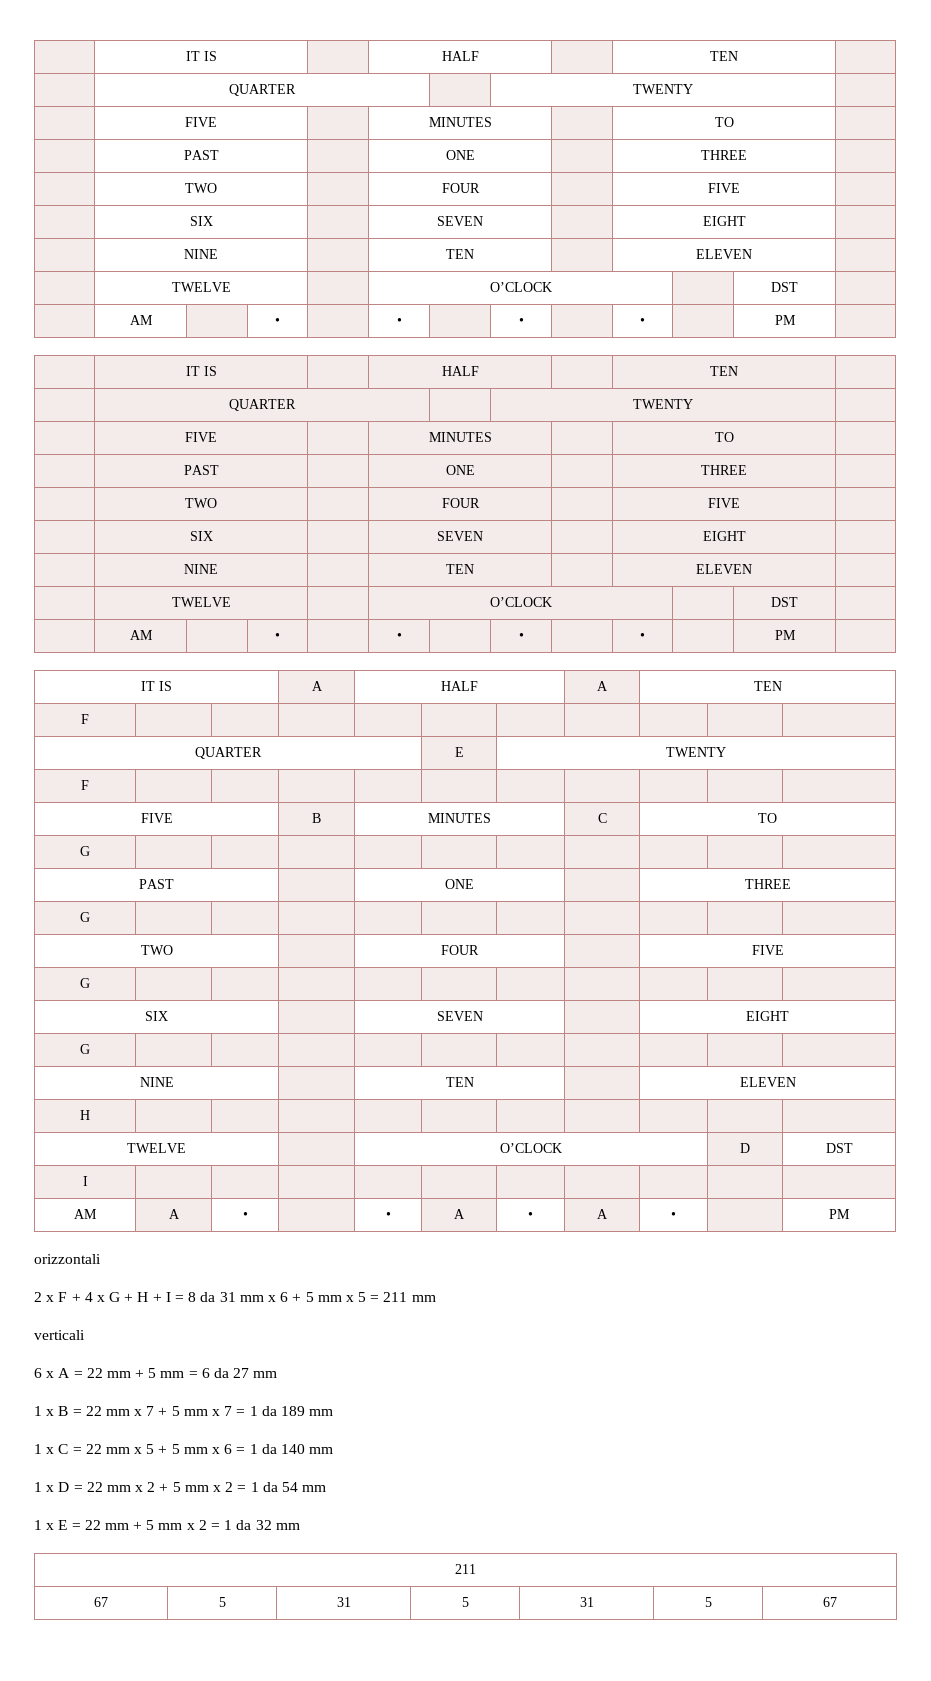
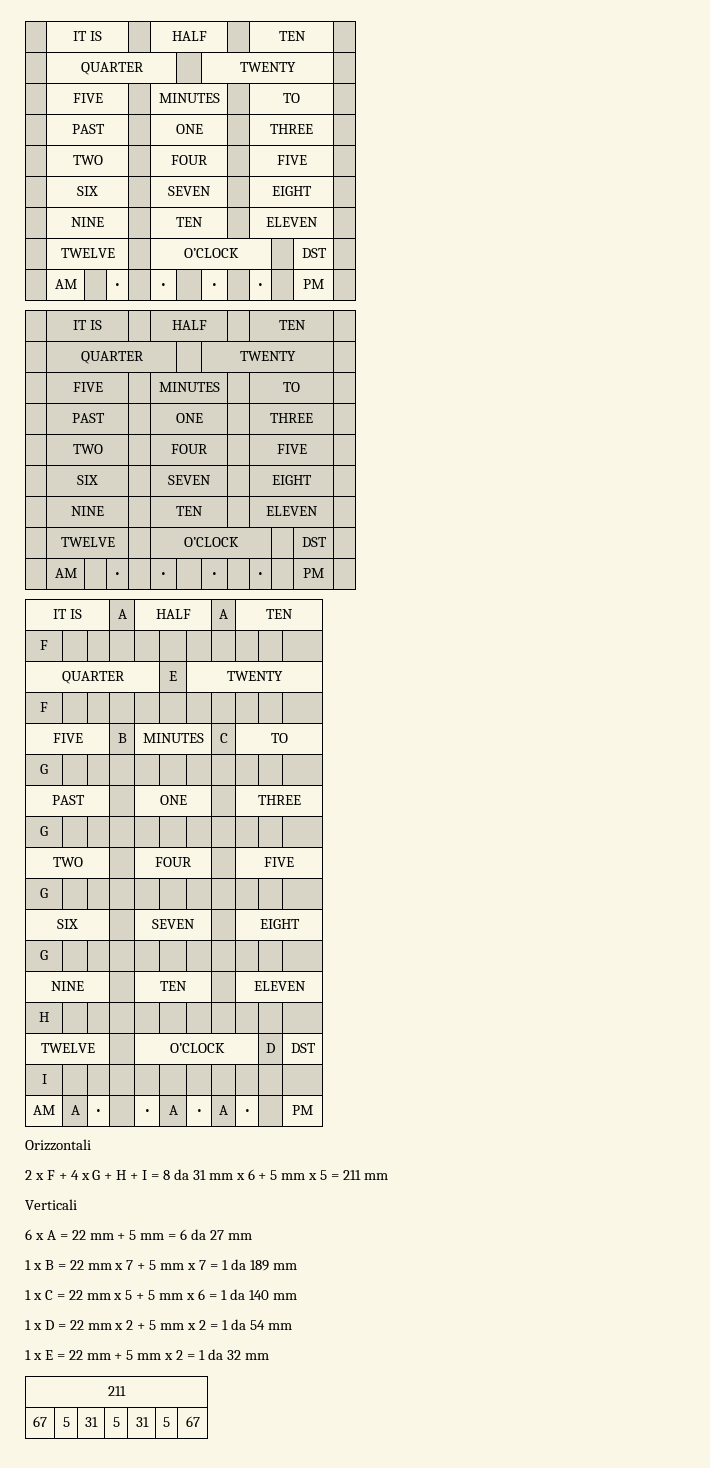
- orizzontali
+ Orizzontali
- verticali
+ Verticali

